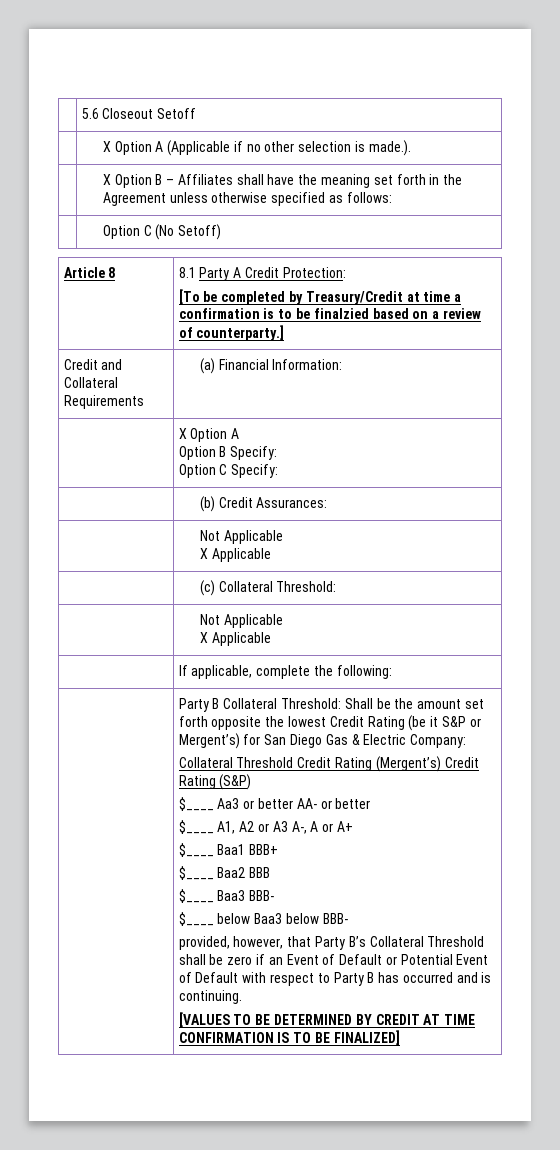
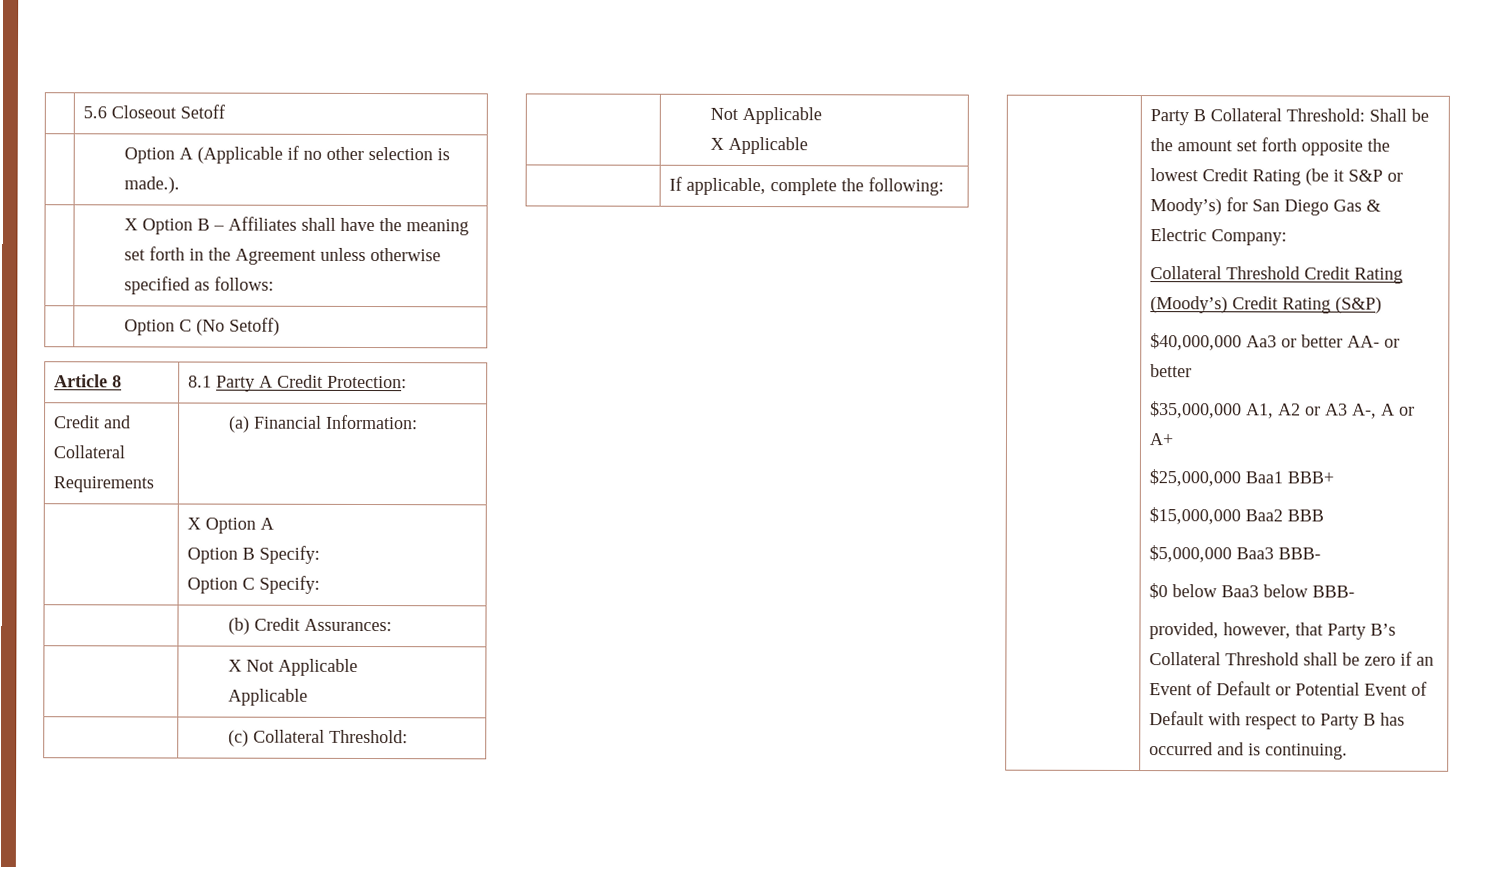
- | X Option A (Applicable if no other selection is made.).
+ | Option A (Applicable if no other selection is made.).
  Article 8 | 8.1 Party A Credit Protection:
- [To be completed by Treasury/Credit at time a confirmation is to be finalzied based on a review of counterparty.]
  | (b) Credit Assurances:
- | Not Applicable
- X Applicable
+ | X Not Applicable
+ Applicable
- Party B Collateral Threshold: Shall be the amount set forth opposite the lowest Credit Rating (be it S&P or Mergent’s) for San Diego Gas & Electric Company:
+ Party B Collateral Threshold: Shall be the amount set forth opposite the lowest Credit Rating (be it S&P or Moody’s) for San Diego Gas & Electric Company:
- Collateral Threshold Credit Rating (Mergent’s) Credit Rating (S&P)
+ Collateral Threshold Credit Rating (Moody’s) Credit Rating (S&P)
- $____ Aa3 or better AA- or better
+ $40,000,000 Aa3 or better AA- or better
- $____ A1, A2 or A3 A-, A or A+
+ $35,000,000 A1, A2 or A3 A-, A or A+
- $____ Baa1 BBB+
+ $25,000,000 Baa1 BBB+
- $____ Baa2 BBB
+ $15,000,000 Baa2 BBB
- $____ Baa3 BBB-
+ $5,000,000 Baa3 BBB-
- $____ below Baa3 below BBB-
+ $0 below Baa3 below BBB-
- [VALUES TO BE DETERMINED BY CREDIT AT TIME CONFIRMATION IS TO BE FINALIZED]

